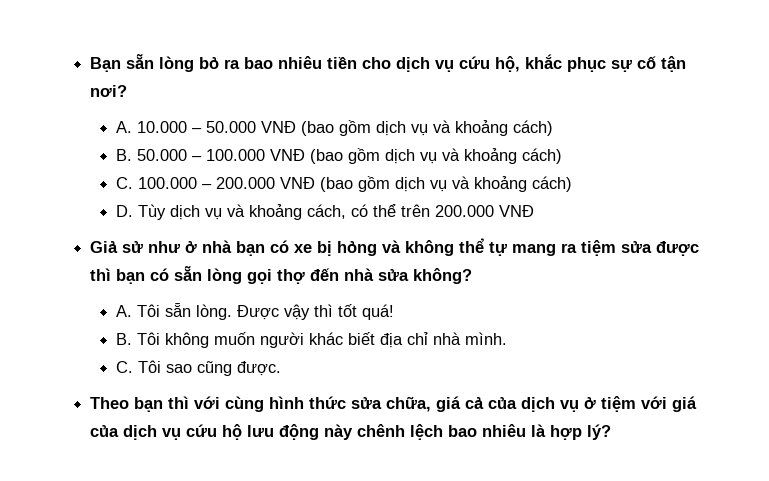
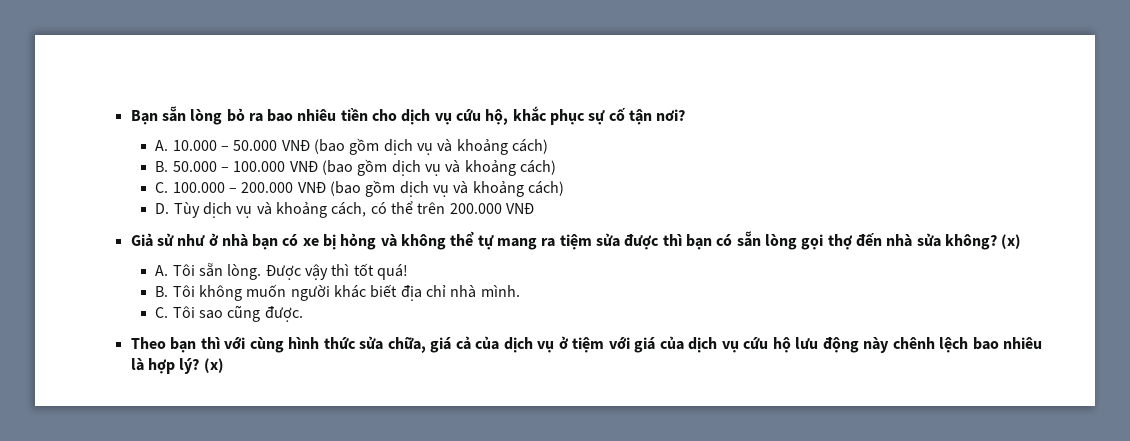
- Giả sử như ở nhà bạn có xe bị hỏng và không thể tự mang ra tiệm sửa được thì bạn có sẵn lòng gọi thợ đến nhà sửa không?
+ Giả sử như ở nhà bạn có xe bị hỏng và không thể tự mang ra tiệm sửa được thì bạn có sẵn lòng gọi thợ đến nhà sửa không? (x)
- Theo bạn thì với cùng hình thức sửa chữa, giá cả của dịch vụ ở tiệm với giá của dịch vụ cứu hộ lưu động này chênh lệch bao nhiêu là hợp lý?
+ Theo bạn thì với cùng hình thức sửa chữa, giá cả của dịch vụ ở tiệm với giá của dịch vụ cứu hộ lưu động này chênh lệch bao nhiêu là hợp lý? (x)

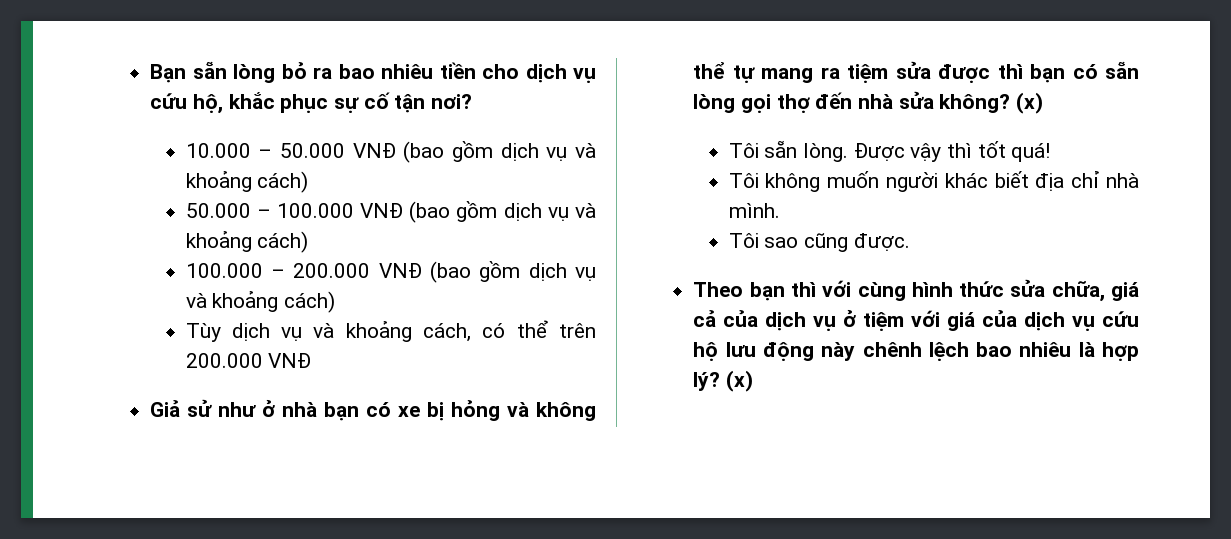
- A. 10.000 – 50.000 VNĐ (bao gồm dịch vụ và khoảng cách)
+ 10.000 – 50.000 VNĐ (bao gồm dịch vụ và khoảng cách)
- B. 50.000 – 100.000 VNĐ (bao gồm dịch vụ và khoảng cách)
+ 50.000 – 100.000 VNĐ (bao gồm dịch vụ và khoảng cách)
- C. 100.000 – 200.000 VNĐ (bao gồm dịch vụ và khoảng cách)
+ 100.000 – 200.000 VNĐ (bao gồm dịch vụ và khoảng cách)
- D. Tùy dịch vụ và khoảng cách, có thể trên 200.000 VNĐ
+ Tùy dịch vụ và khoảng cách, có thể trên 200.000 VNĐ
- A. Tôi sẵn lòng.
+ Tôi sẵn lòng.
- B. Tôi không muốn người khác biết địa chỉ nhà mình.
+ Tôi không muốn người khác biết địa chỉ nhà mình.
- C. Tôi sao cũng được.
+ Tôi sao cũng được.

